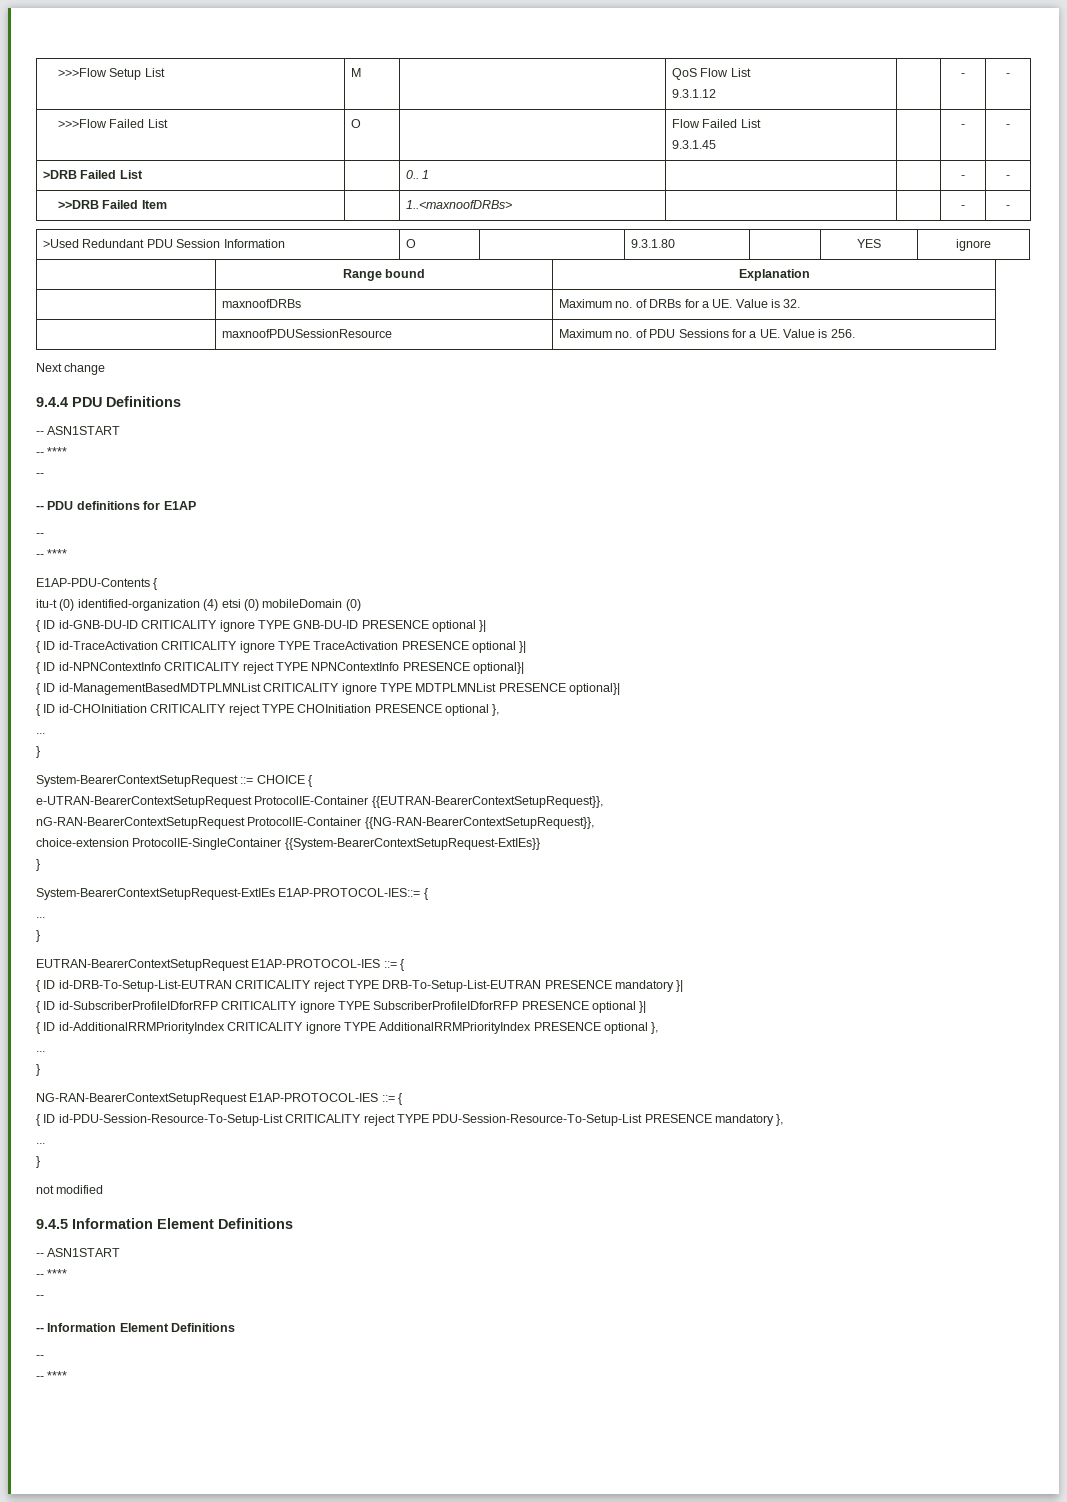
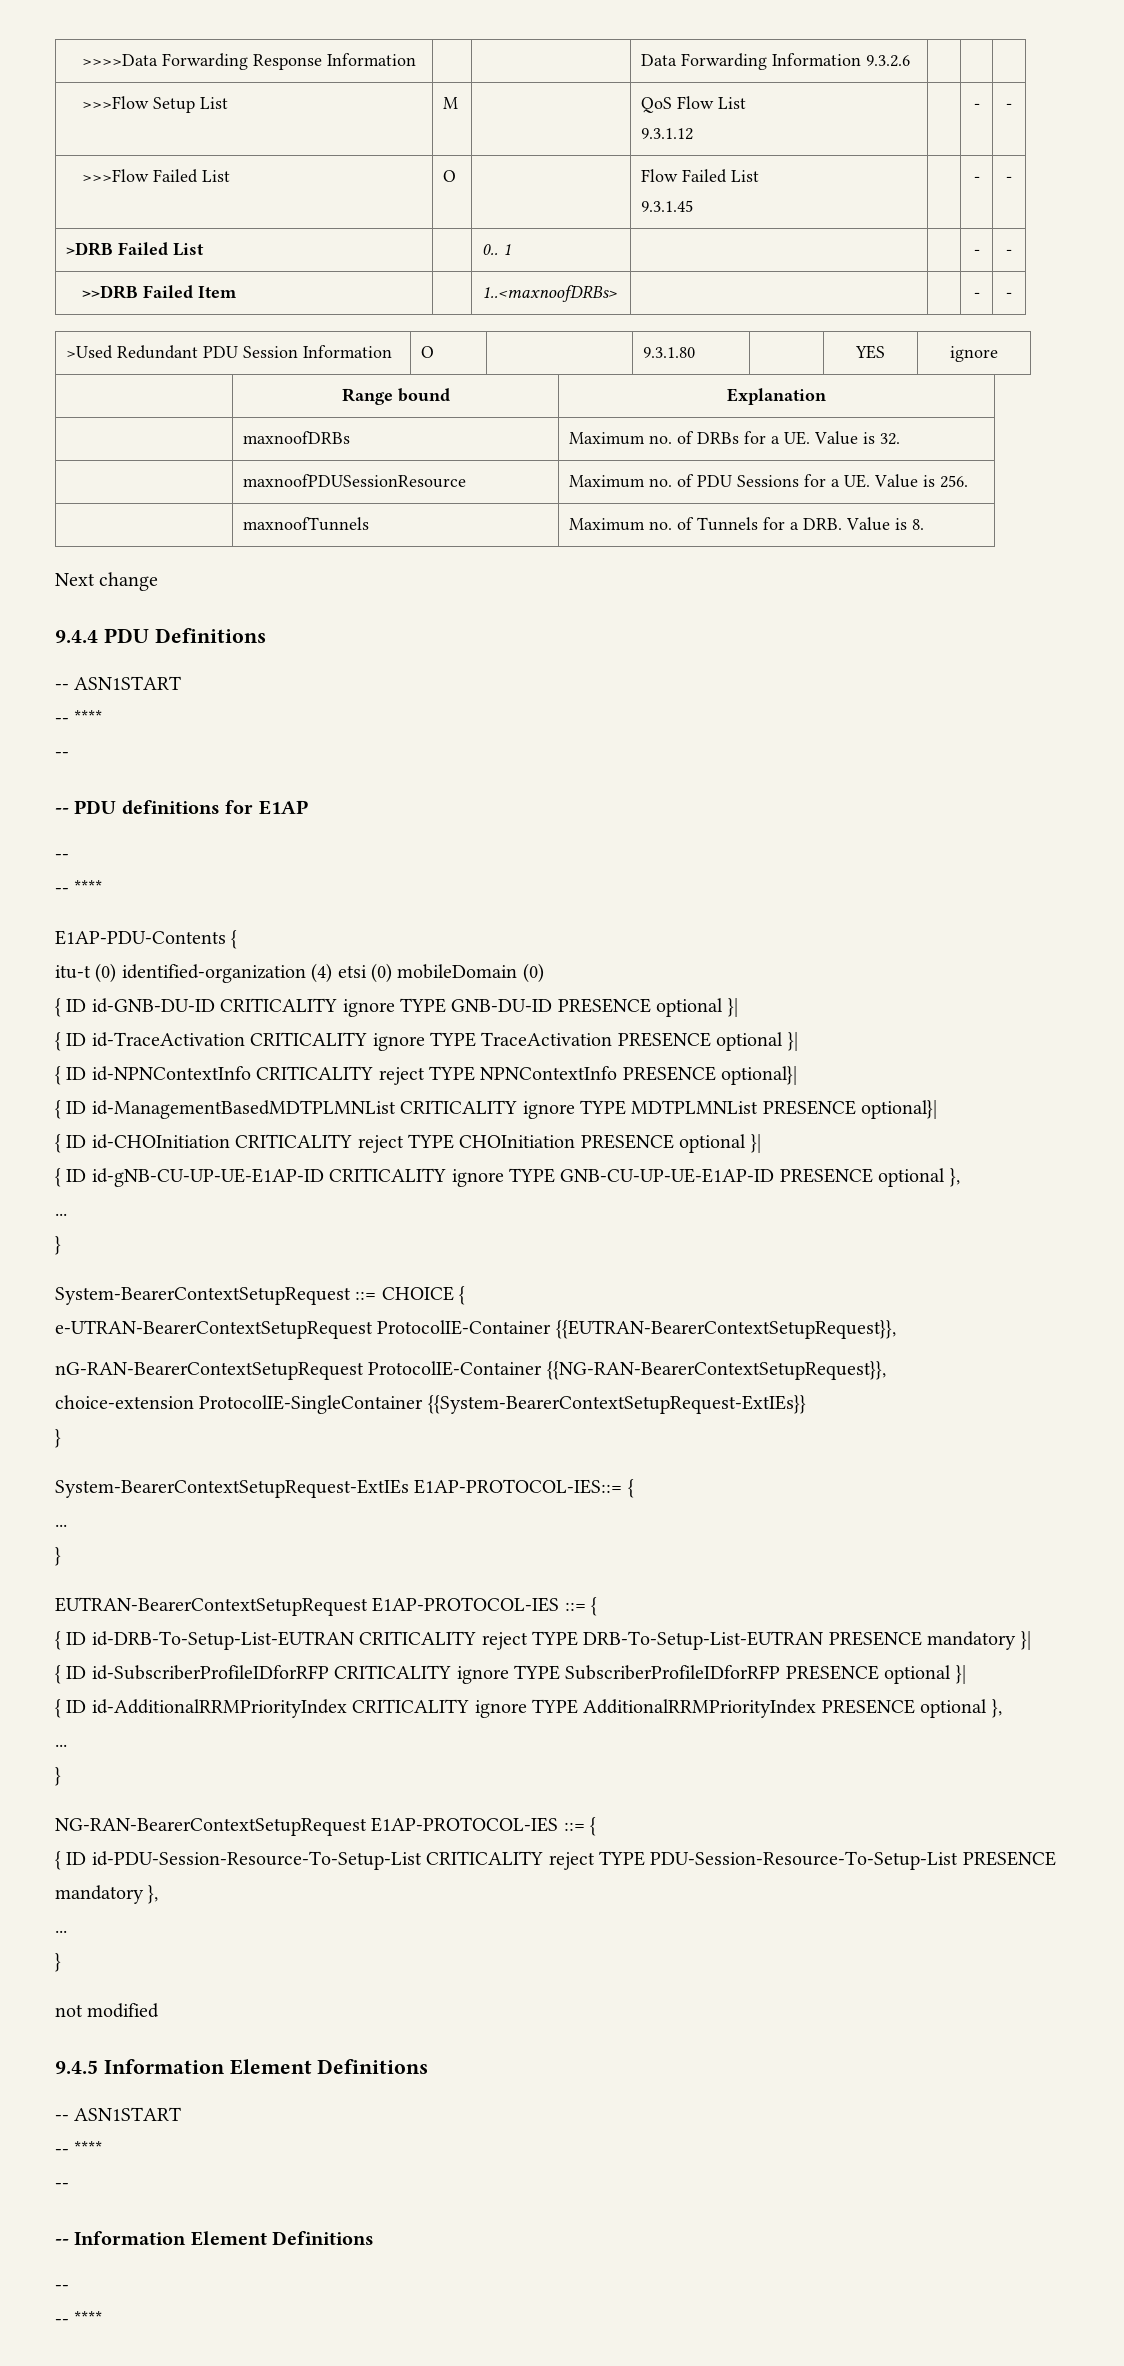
+ >>>>Data Forwarding Response Information | | | Data Forwarding Information 9.3.2.6 | | |
+ | maxnoofTunnels | Maximum no. of Tunnels for a DRB. Value is 8.
- { ID id-CHOInitiation CRITICALITY reject TYPE CHOInitiation PRESENCE optional },
+ { ID id-CHOInitiation CRITICALITY reject TYPE CHOInitiation PRESENCE optional }|
+ { ID id-gNB-CU-UP-UE-E1AP-ID CRITICALITY ignore TYPE GNB-CU-UP-UE-E1AP-ID PRESENCE optional },

